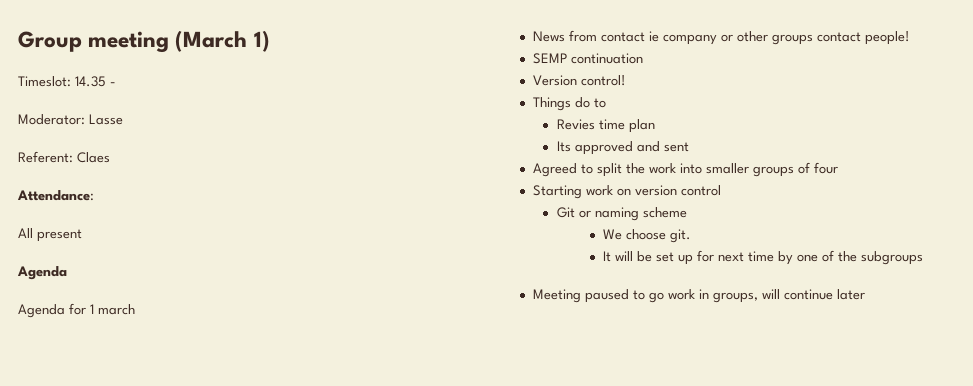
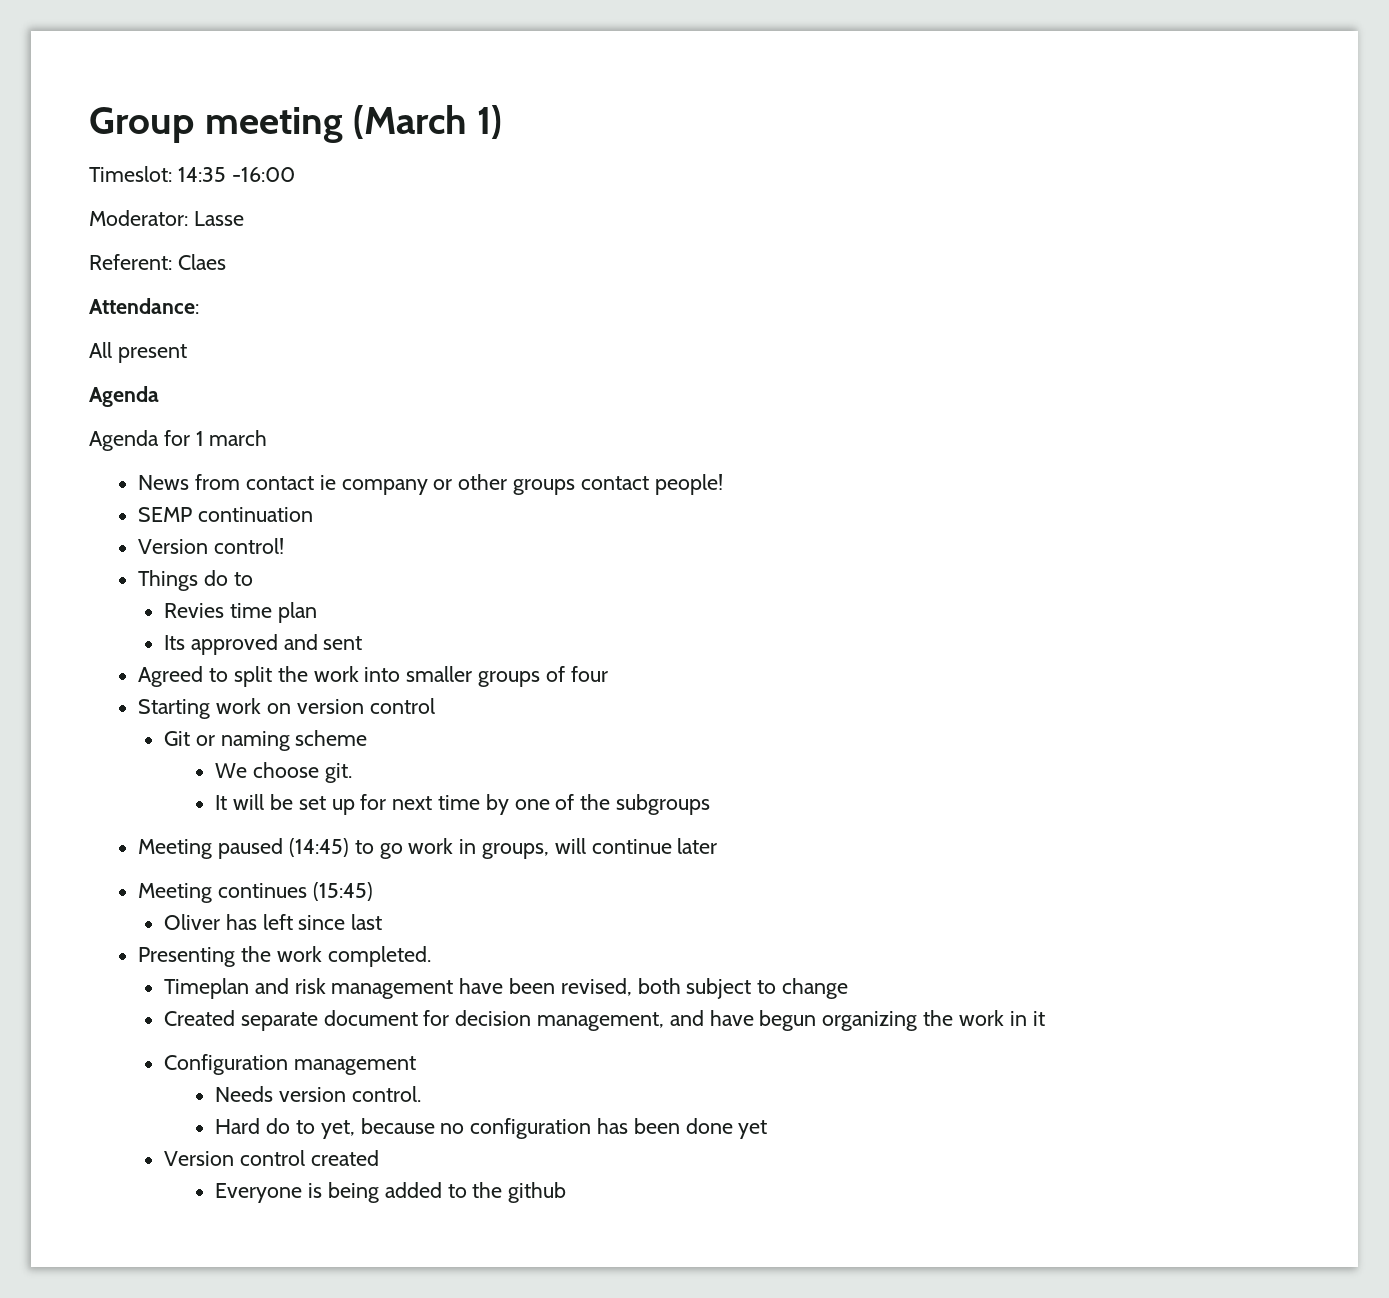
- Timeslot: 14.35 -
+ Timeslot: 14:35 -16:00
- Meeting paused to go work in groups, will continue later
+ Meeting paused (14:45) to go work in groups, will continue later
+ Meeting continues (15:45)
+ Oliver has left since last
+ Presenting the work completed.
+ Timeplan and risk management have been revised, both subject to change
+ Created separate document for decision management, and have begun organizing the work in it
+ Configuration management
+ Needs version control.
+ Hard do to yet, because no configuration has been done yet
+ Version control created
+ Everyone is being added to the github

